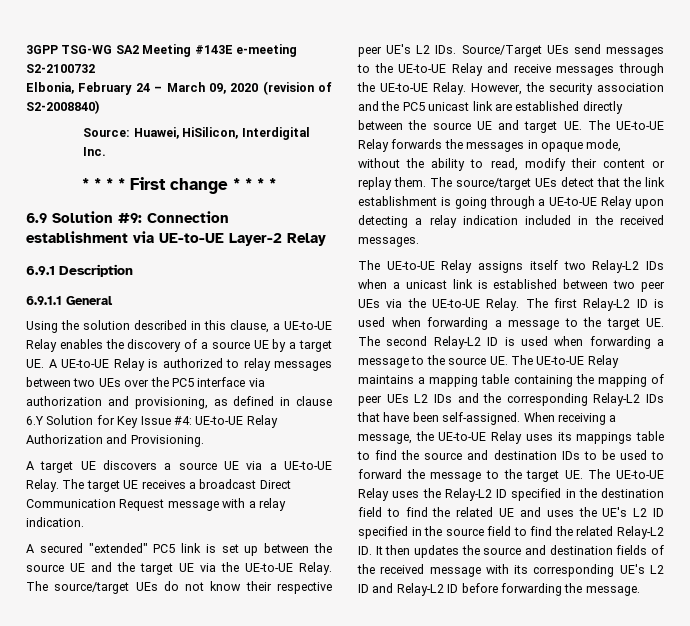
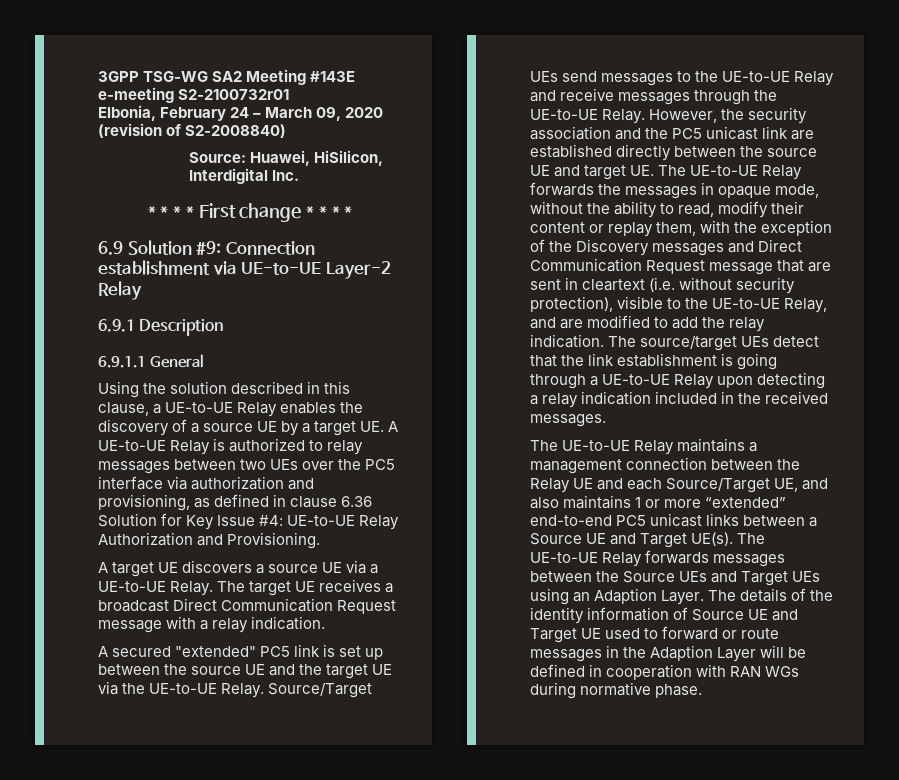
- 3GPP TSG-WG SA2 Meeting #143E e-meeting S2-2100732
+ 3GPP TSG-WG SA2 Meeting #143E e-meeting S2-2100732r01
- Using the solution described in this clause, a UE-to-UE Relay enables the discovery of a source UE by a target UE. A UE-to-UE Relay is authorized to relay messages between two UEs over the PC5 interface via authorization and provisioning, as defined in clause 6.Y Solution for Key Issue #4: UE-to-UE Relay Authorization and Provisioning.
+ Using the solution described in this clause, a UE-to-UE Relay enables the discovery of a source UE by a target UE. A UE-to-UE Relay is authorized to relay messages between two UEs over the PC5 interface via authorization and provisioning, as defined in clause 6.36 Solution for Key Issue #4: UE-to-UE Relay Authorization and Provisioning.
- The source/target UEs do not know their respective peer UE's L2 IDs. Source/Target UEs send messages to the UE-to-UE Relay and receive messages through the UE-to-UE Relay.
+ Source/Target UEs send messages to the UE-to-UE Relay and receive messages through the UE-to-UE Relay.
- However, the security association and the PC5 unicast link are established directly between the source UE and target UE. The UE-to-UE Relay forwards the messages in opaque mode, without the ability to read, modify their content or replay them.
+ However, the security association and the PC5 unicast link are established directly between the source UE and target UE. The UE-to-UE Relay forwards the messages in opaque mode, without the ability to read, modify their content or replay them, with the exception of the Discovery messages and Direct Communication Request message that are sent in cleartext (i.e. without security protection), visible to the UE-to-UE Relay, and are modified to add the relay indication.
- The UE-to-UE Relay assigns itself two Relay-L2 IDs when a unicast link is established between two peer UEs via the UE-to-UE Relay. The first Relay-L2 ID is used when forwarding a message to the target UE. The second Relay-L2 ID is used when forwarding a message to the source UE. The UE-to-UE Relay maintains a mapping table containing the mapping of peer UEs L2 IDs and the corresponding Relay-L2 IDs that have been self-assigned. When receiving a message, the UE-to-UE Relay uses its mappings table to find the source and destination IDs to be used to forward the message to the target UE. The UE-to-UE Relay uses the Relay-L2 ID specified in the destination field to find the related UE and uses the UE's L2 ID specified in the source field to find the related Relay-L2 ID. It then updates the source and destination fields of the received message with its corresponding UE's L2 ID and Relay-L2 ID before forwarding the message.
+ The UE-to-UE Relay maintains a management connection between the Relay UE and each Source/Target UE, and also maintains 1 or more “extended” end-to-end PC5 unicast links between a Source UE and Target UE(s). The UE-to-UE Relay forwards messages between the Source UEs and Target UEs using an Adaption Layer. The details of the identity information of Source UE and Target UE used to forward or route messages in the Adaption Layer will be defined in cooperation with RAN WGs during normative phase.

